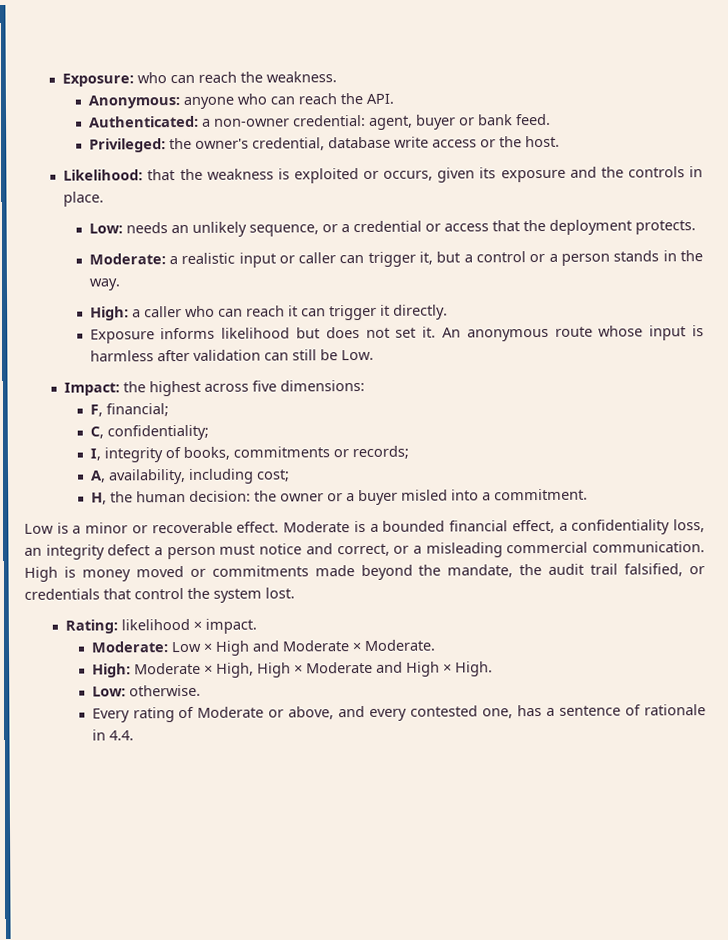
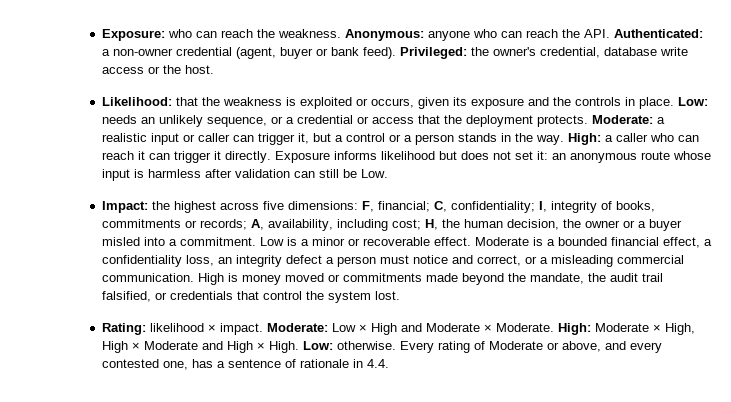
- Exposure: who can reach the weakness.
- Anonymous: anyone who can reach the API.
- Authenticated: a non-owner credential: agent, buyer or bank feed.
- Privileged: the owner's credential, database write access or the host.
+ Exposure: who can reach the weakness. Anonymous: anyone who can reach the API. Authenticated: a non-owner credential (agent, buyer or bank feed). Privileged: the owner's credential, database write access or the host.
- that the weakness is exploited or occurs, given its exposure and the controls in place.
- Low:
+ that the weakness is exploited or occurs, given its exposure and the controls in place. Low:
- needs an unlikely sequence, or a credential or access that the deployment protects.
- Moderate:
+ needs an unlikely sequence, or a credential or access that the deployment protects. Moderate:
- a realistic input or caller can trigger it, but a control or a person stands in the way.
- High:
+ a realistic input or caller can trigger it, but a control or a person stands in the way. High:
- a caller who can reach it can trigger it directly.
- Exposure informs likelihood but does not set it. An anonymous route whose input is harmless after validation can still be Low.
+ a caller who can reach it can trigger it directly. Exposure informs likelihood but does not set it: an anonymous route whose input is harmless after validation can still be Low.
- Impact: the highest across five dimensions:
- F, financial;
- C, confidentiality;
- I, integrity of books, commitments or records;
- A, availability, including cost;
- H, the human decision: the owner or a buyer misled into a commitment.
- Low is a minor or recoverable effect.
+ Impact: the highest across five dimensions: F, financial; C, confidentiality; I, integrity of books, commitments or records; A, availability, including cost; H, the human decision, the owner or a buyer misled into a commitment. Low is a minor or recoverable effect.
- Rating: likelihood × impact.
- Moderate: Low × High and Moderate × Moderate.
- High: Moderate × High, High × Moderate and High × High.
- Low: otherwise.
- Every rating of Moderate or above, and every contested one, has a sentence of rationale in 4.4.
+ Rating: likelihood × impact. Moderate: Low × High and Moderate × Moderate. High: Moderate × High, High × Moderate and High × High. Low: otherwise. Every rating of Moderate or above, and every contested one, has a sentence of rationale in 4.4.

